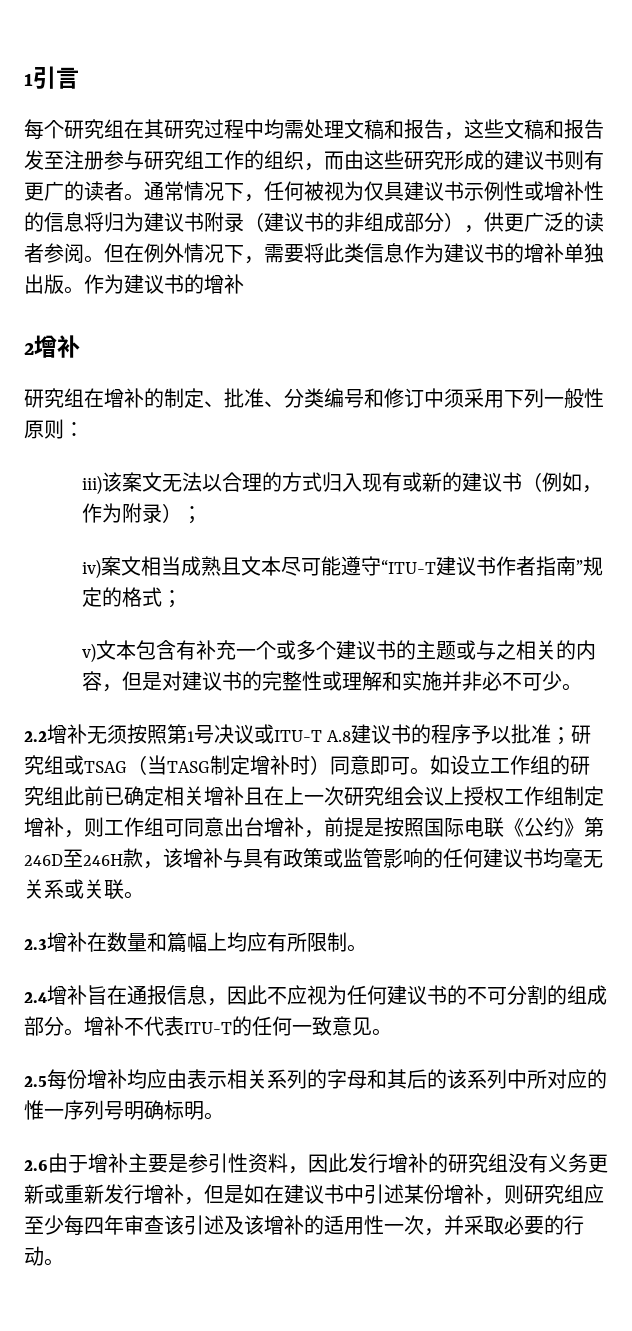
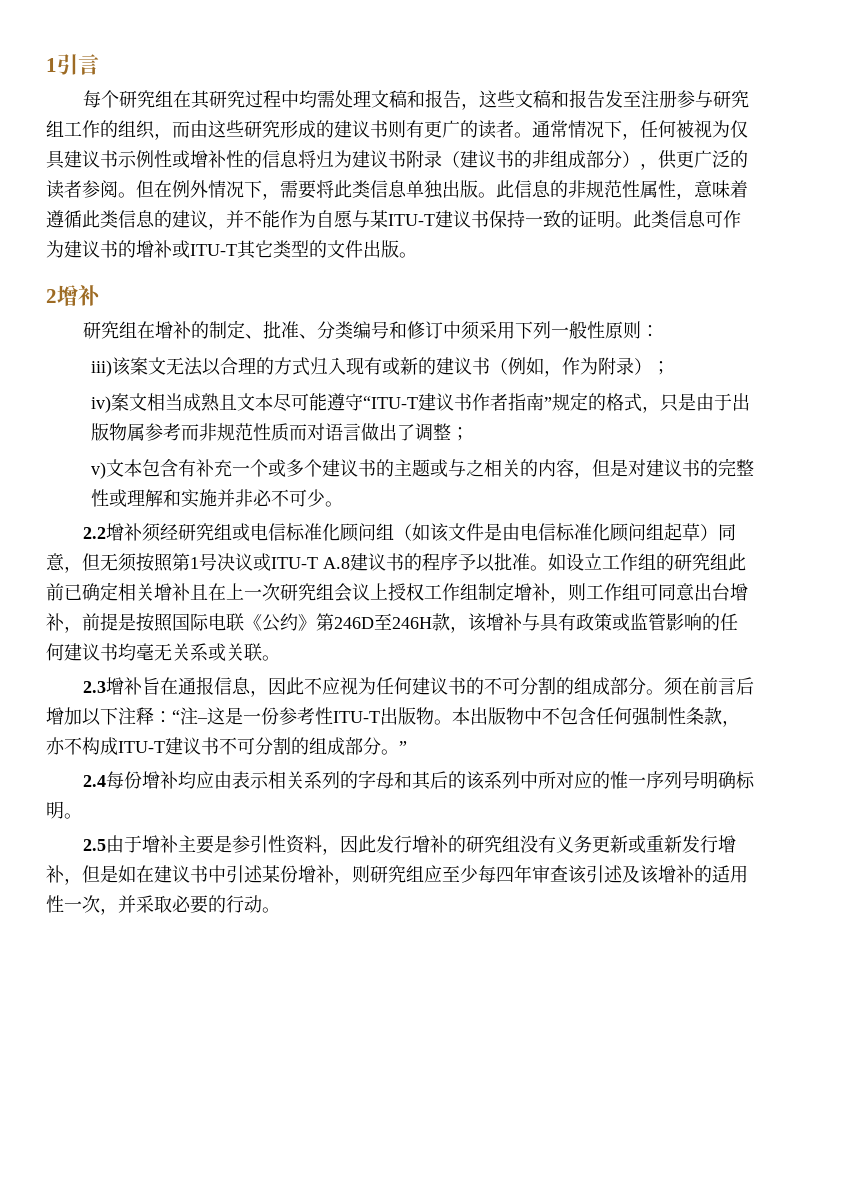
- 但在例外情况下，需要将此类信息作为建议书的增补单独出版。作为建议书的增补
+ 但在例外情况下，需要将此类信息单独出版。此信息的非规范性属性，意味着遵循此类信息的建议，并不能作为自愿与某ITU-T建议书保持一致的证明。此类信息可作为建议书的增补或ITU-T其它类型的文件出版。
- iv)案文相当成熟且文本尽可能遵守“ITU-T建议书作者指南”规定的格式；
+ iv)案文相当成熟且文本尽可能遵守“ITU-T建议书作者指南”规定的格式，只是由于出版物属参考而非规范性质而对语言做出了调整；
- 2.2增补无须按照第1号决议或ITU-T A.8建议书的程序予以批准；研究组或TSAG（当TASG制定增补时）同意即可。
+ 2.2增补须经研究组或电信标准化顾问组（如该文件是由电信标准化顾问组起草）同意，但无须按照第1号决议或ITU-T A.8建议书的程序予以批准。
- 2.3增补在数量和篇幅上均应有所限制。
- 2.4增补旨在通报信息，因此不应视为任何建议书的不可分割的组成部分。
+ 2.3增补旨在通报信息，因此不应视为任何建议书的不可分割的组成部分。
- 增补不代表ITU-T的任何一致意见。
- 2.5每份增补均应由表示相关系列的字母和其后的该系列中所对应的惟一序列号明确标明。
+ 须在前言后增加以下注释：“注–这是一份参考性ITU-T出版物。本出版物中不包含任何强制性条款，亦不构成ITU-T建议书不可分割的组成部分。”
+ 2.4每份增补均应由表示相关系列的字母和其后的该系列中所对应的惟一序列号明确标明。
- 2.6由于增补主要是参引性资料，因此发行增补的研究组没有义务更新或重新发行增补，但是如在建议书中引述某份增补，则研究组应至少每四年审查该引述及该增补的适用性一次，并采取必要的行动。
+ 2.5由于增补主要是参引性资料，因此发行增补的研究组没有义务更新或重新发行增补，但是如在建议书中引述某份增补，则研究组应至少每四年审查该引述及该增补的适用性一次，并采取必要的行动。

